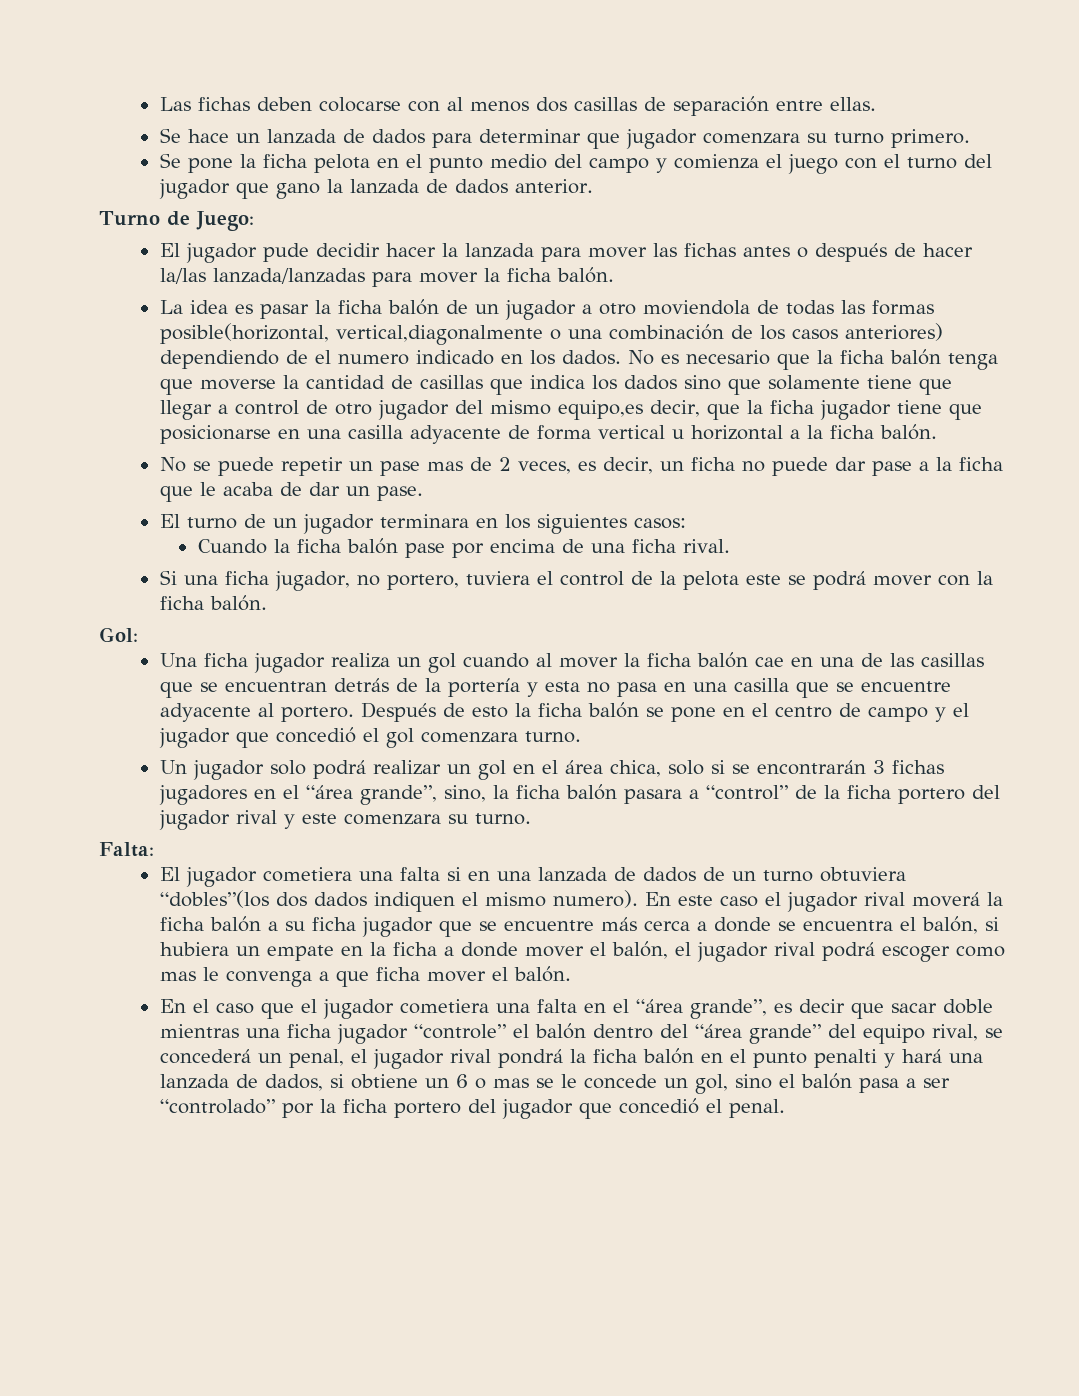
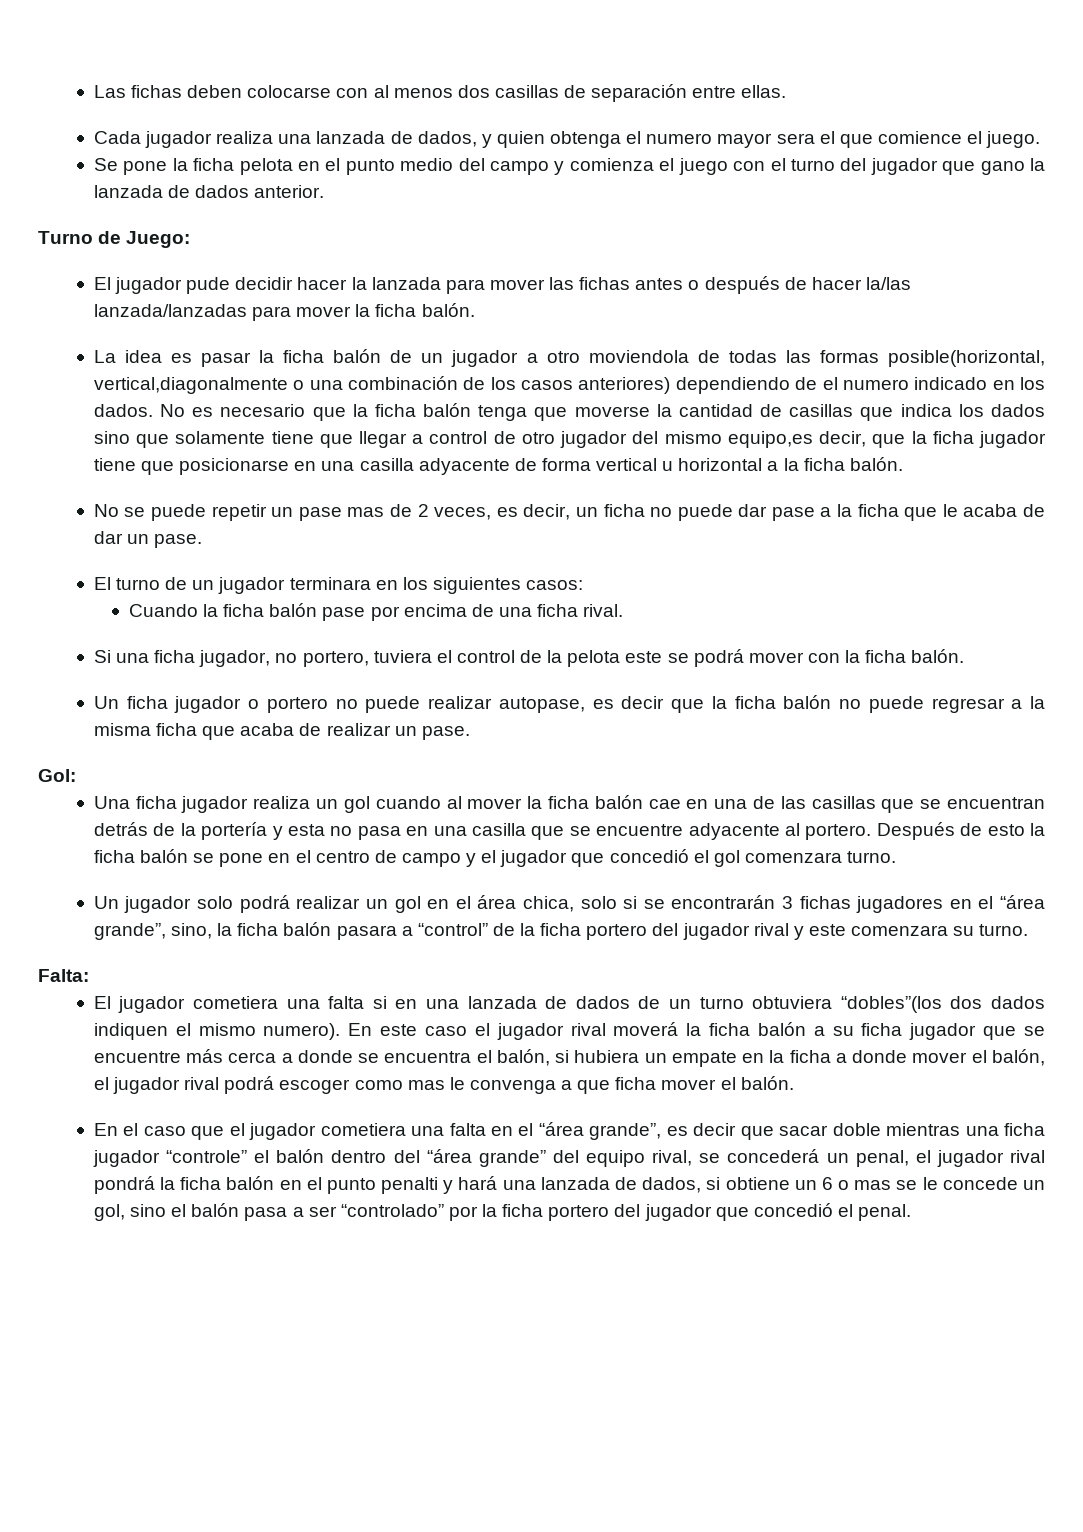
- Se hace un lanzada de dados para determinar que jugador comenzara su turno primero.
+ Cada jugador realiza una lanzada de dados, y quien obtenga el numero mayor sera el que comience el juego.
+ Un ficha jugador o portero no puede realizar autopase, es decir que la ficha balón no puede regresar a la misma ficha que acaba de realizar un pase.

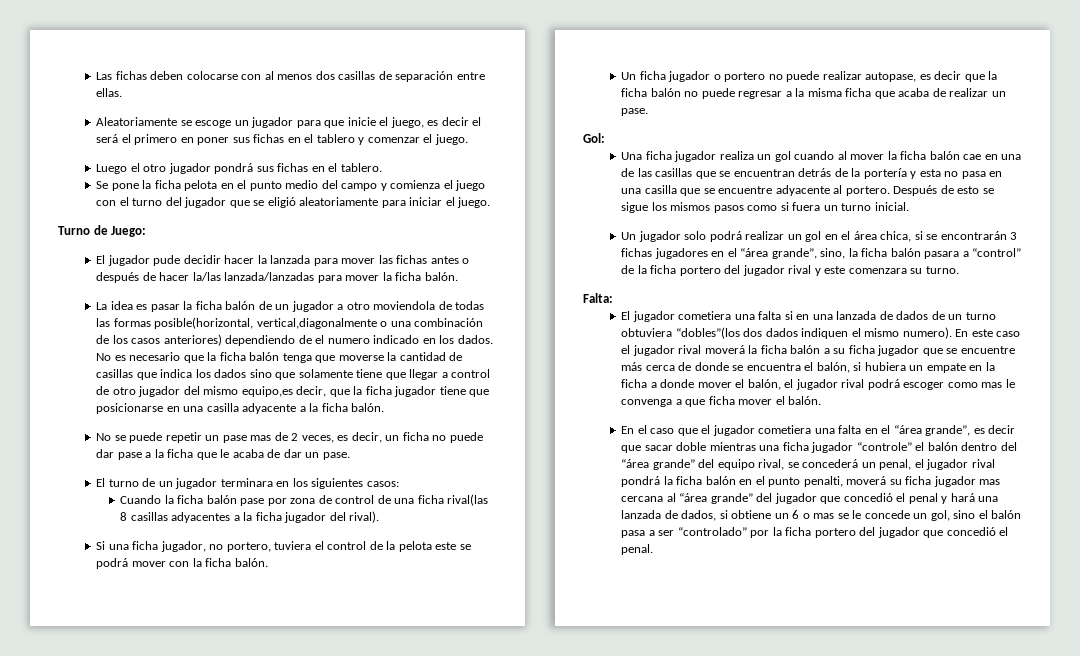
- Cada jugador realiza una lanzada de dados, y quien obtenga el numero mayor sera el que comience el juego.
+ Aleatoriamente se escoge un jugador para que inicie el juego, es decir el será el primero en poner sus fichas en el tablero y comenzar el juego.
+ Luego el otro jugador pondrá sus fichas en el tablero.
- Se pone la ficha pelota en el punto medio del campo y comienza el juego con el turno del jugador que gano la lanzada de dados anterior.
+ Se pone la ficha pelota en el punto medio del campo y comienza el juego con el turno del jugador que se eligió aleatoriamente para iniciar el juego.
- No es necesario que la ficha balón tenga que moverse la cantidad de casillas que indica los dados sino que solamente tiene que llegar a control de otro jugador del mismo equipo,es decir, que la ficha jugador tiene que posicionarse en una casilla adyacente de forma vertical u horizontal a la ficha balón.
+ No es necesario que la ficha balón tenga que moverse la cantidad de casillas que indica los dados sino que solamente tiene que llegar a control de otro jugador del mismo equipo,es decir, que la ficha jugador tiene que posicionarse en una casilla adyacente a la ficha balón.
- Cuando la ficha balón pase por encima de una ficha rival.
+ Cuando la ficha balón pase por zona de control de una ficha rival(las 8 casillas adyacentes a la ficha jugador del rival).
- Después de esto la ficha balón se pone en el centro de campo y el jugador que concedió el gol comenzara turno.
+ Después de esto se sigue los mismos pasos como si fuera un turno inicial.
- Un jugador solo podrá realizar un gol en el área chica, solo si se encontrarán 3 fichas jugadores en el “área grande”, sino, la ficha balón pasara a “control” de la ficha portero del jugador rival y este comenzara su turno.
+ Un jugador solo podrá realizar un gol en el área chica, si se encontrarán 3 fichas jugadores en el “área grande”, sino, la ficha balón pasara a “control” de la ficha portero del jugador rival y este comenzara su turno.
- En este caso el jugador rival moverá la ficha balón a su ficha jugador que se encuentre más cerca a donde se encuentra el balón, si hubiera un empate en la ficha a donde mover el balón, el jugador rival podrá escoger como mas le convenga a que ficha mover el balón.
+ En este caso el jugador rival moverá la ficha balón a su ficha jugador que se encuentre más cerca de donde se encuentra el balón, si hubiera un empate en la ficha a donde mover el balón, el jugador rival podrá escoger como mas le convenga a que ficha mover el balón.
- En el caso que el jugador cometiera una falta en el “área grande”, es decir que sacar doble mientras una ficha jugador “controle” el balón dentro del “área grande” del equipo rival, se concederá un penal, el jugador rival pondrá la ficha balón en el punto penalti y hará una lanzada de dados, si obtiene un 6 o mas se le concede un gol, sino el balón pasa a ser “controlado” por la ficha portero del jugador que concedió el penal.
+ En el caso que el jugador cometiera una falta en el “área grande”, es decir que sacar doble mientras una ficha jugador “controle” el balón dentro del “área grande” del equipo rival, se concederá un penal, el jugador rival pondrá la ficha balón en el punto penalti, moverá su ficha jugador mas cercana al “área grande” del jugador que concedió el penal y hará una lanzada de dados, si obtiene un 6 o mas se le concede un gol, sino el balón pasa a ser “controlado” por la ficha portero del jugador que concedió el penal.

